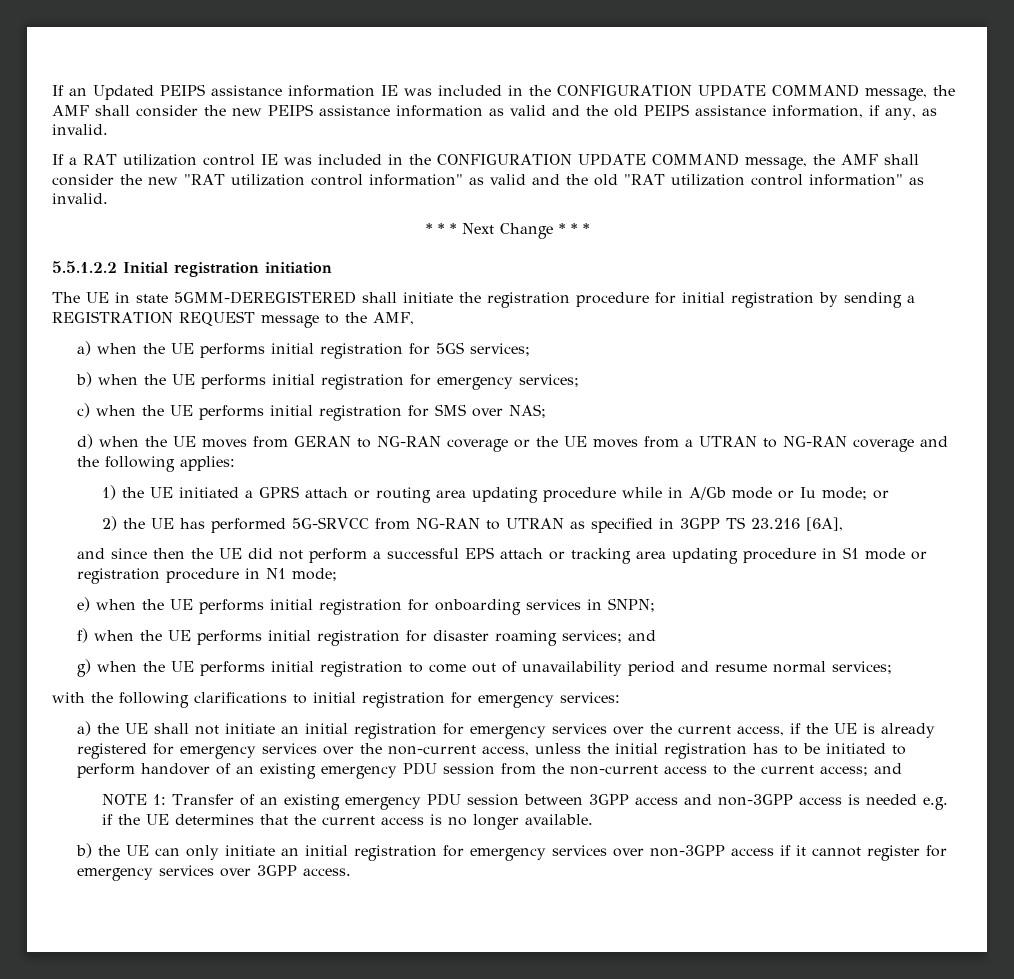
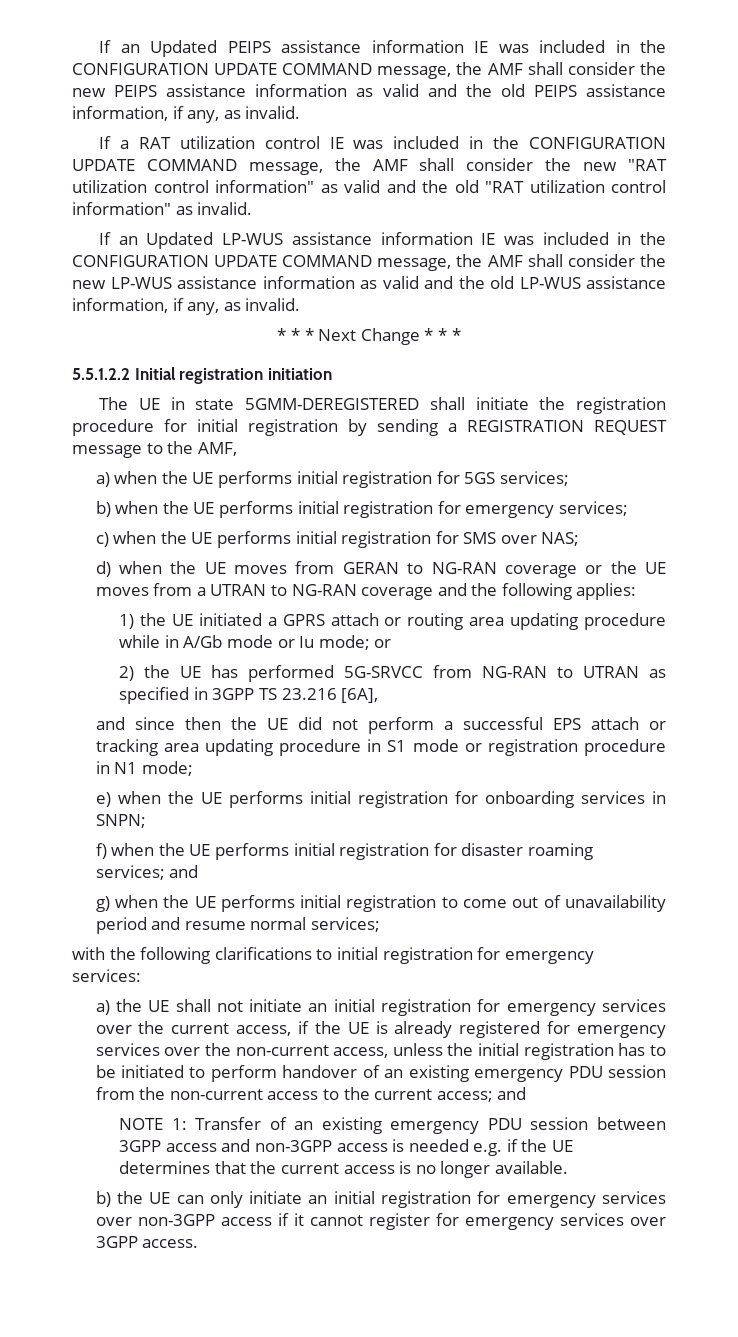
+ If an Updated LP-WUS assistance information IE was included in the CONFIGURATION UPDATE COMMAND message, the AMF shall consider the new LP-WUS assistance information as valid and the old LP-WUS assistance information, if any, as invalid.

